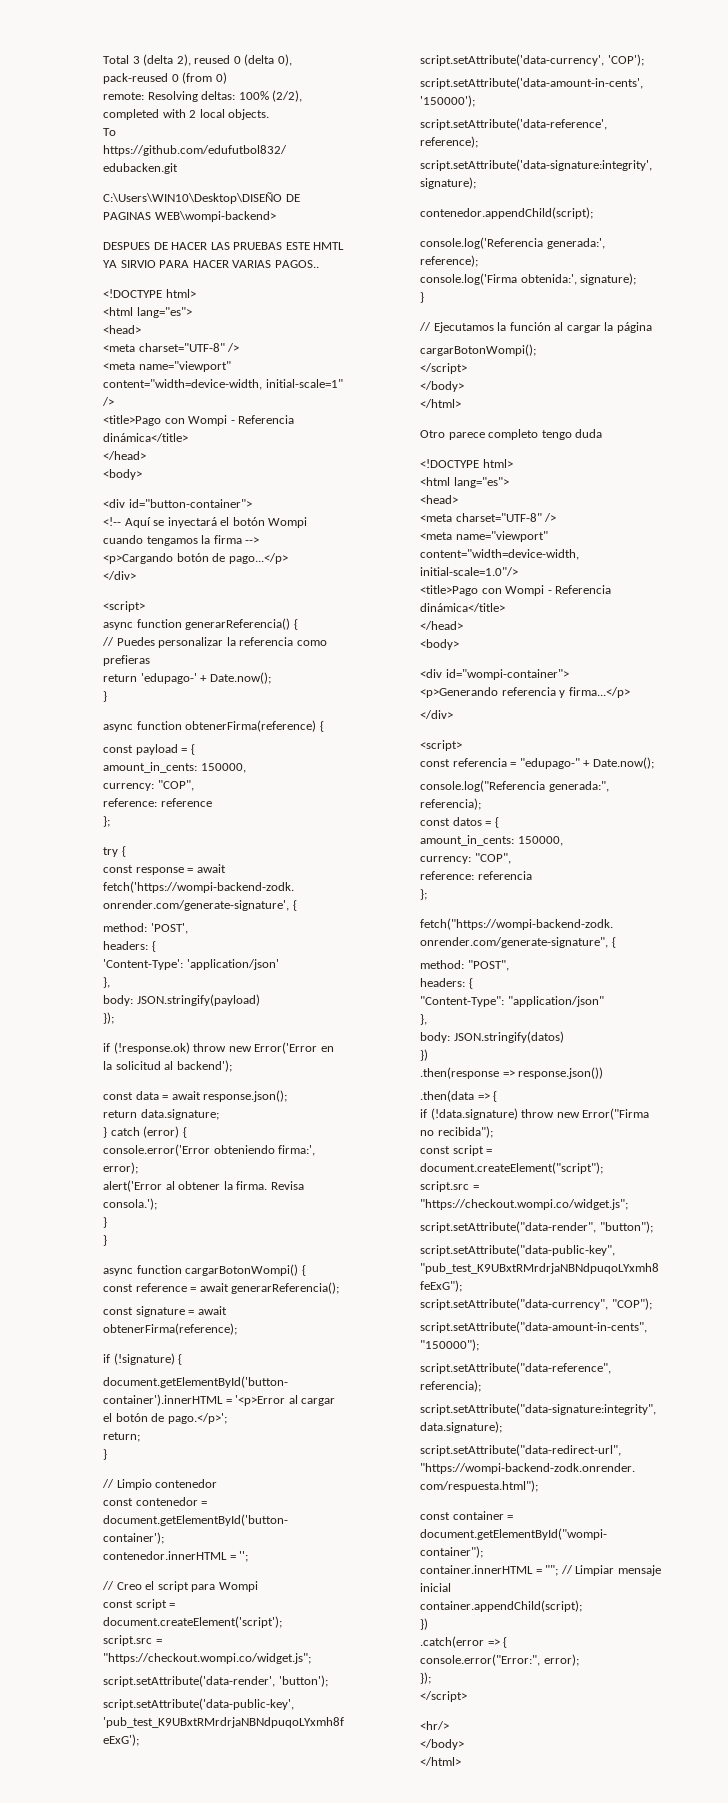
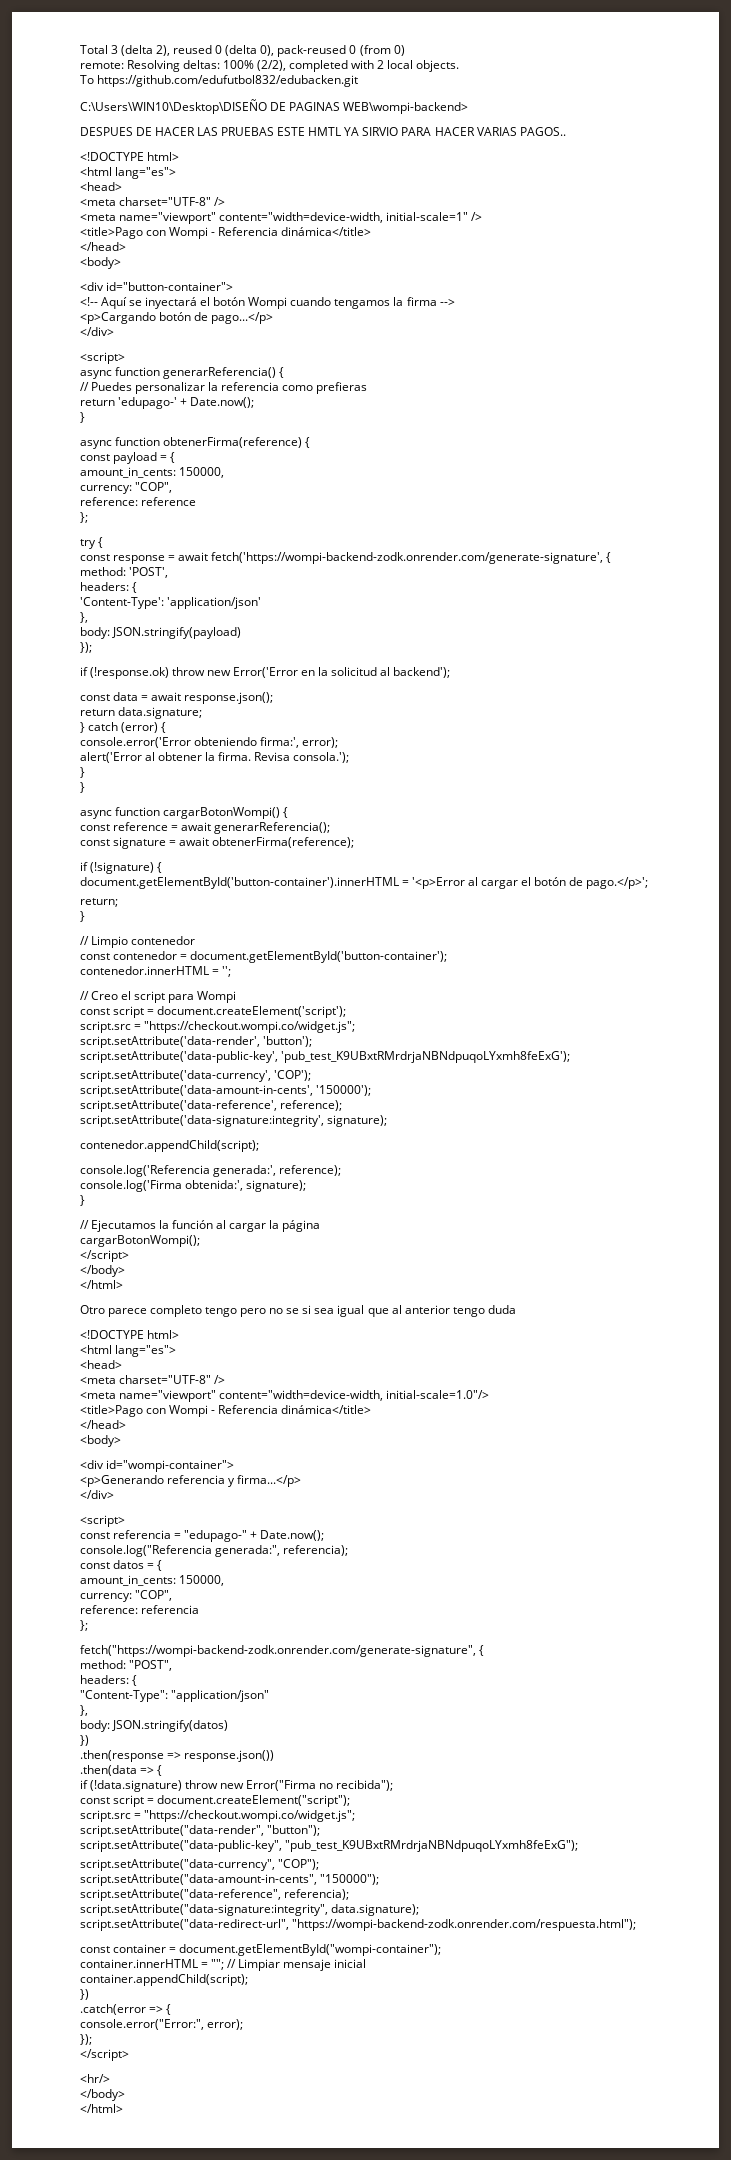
- Otro parece completo tengo duda
+ Otro parece completo tengo pero no se si sea igual que al anterior tengo duda

